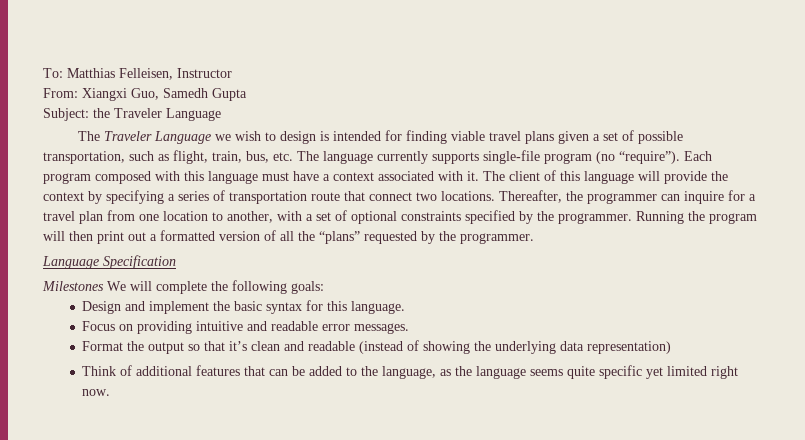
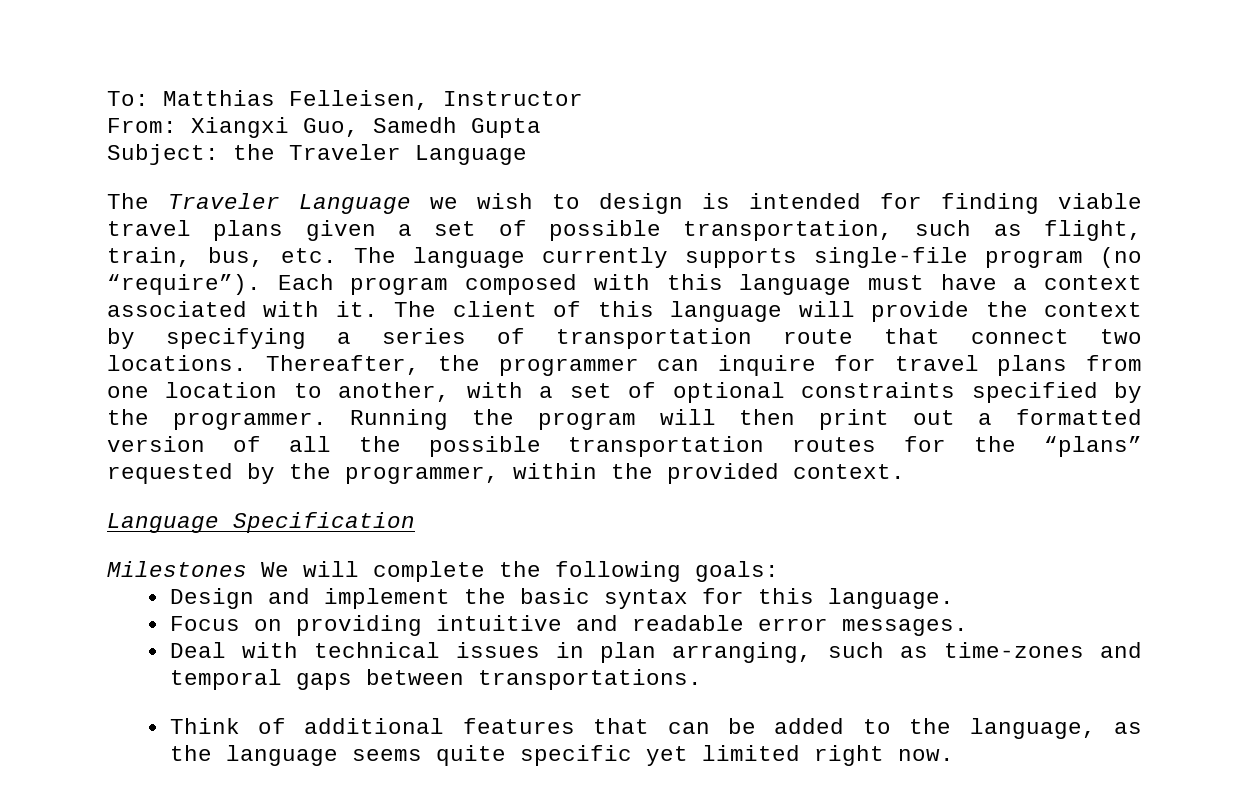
- Thereafter, the programmer can inquire for a travel plan from one location to another, with a set of optional constraints specified by the programmer.
+ Thereafter, the programmer can inquire for travel plans from one location to another, with a set of optional constraints specified by the programmer.
- Running the program will then print out a formatted version of all the “plans” requested by the programmer.
+ Running the program will then print out a formatted version of all the possible transportation routes for the “plans” requested by the programmer, within the provided context.
- Format the output so that it’s clean and readable (instead of showing the underlying data representation)
+ Deal with technical issues in plan arranging, such as time-zones and temporal gaps between transportations.

